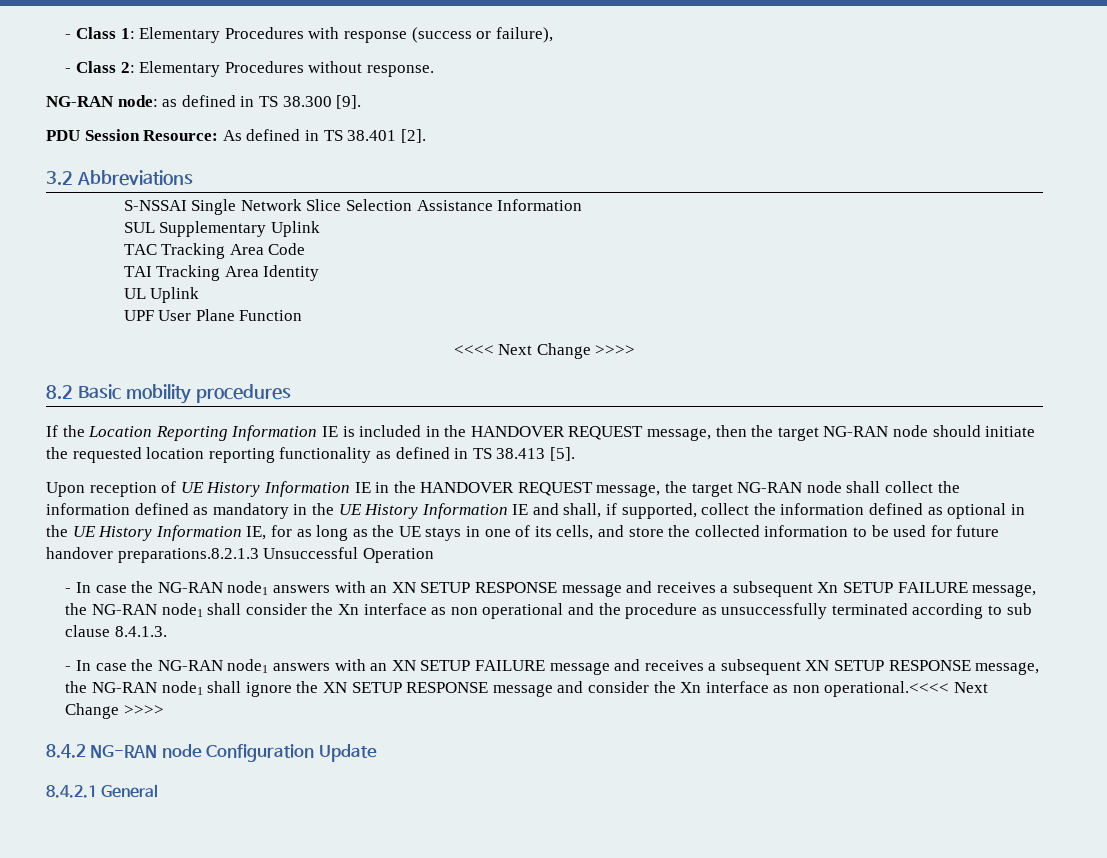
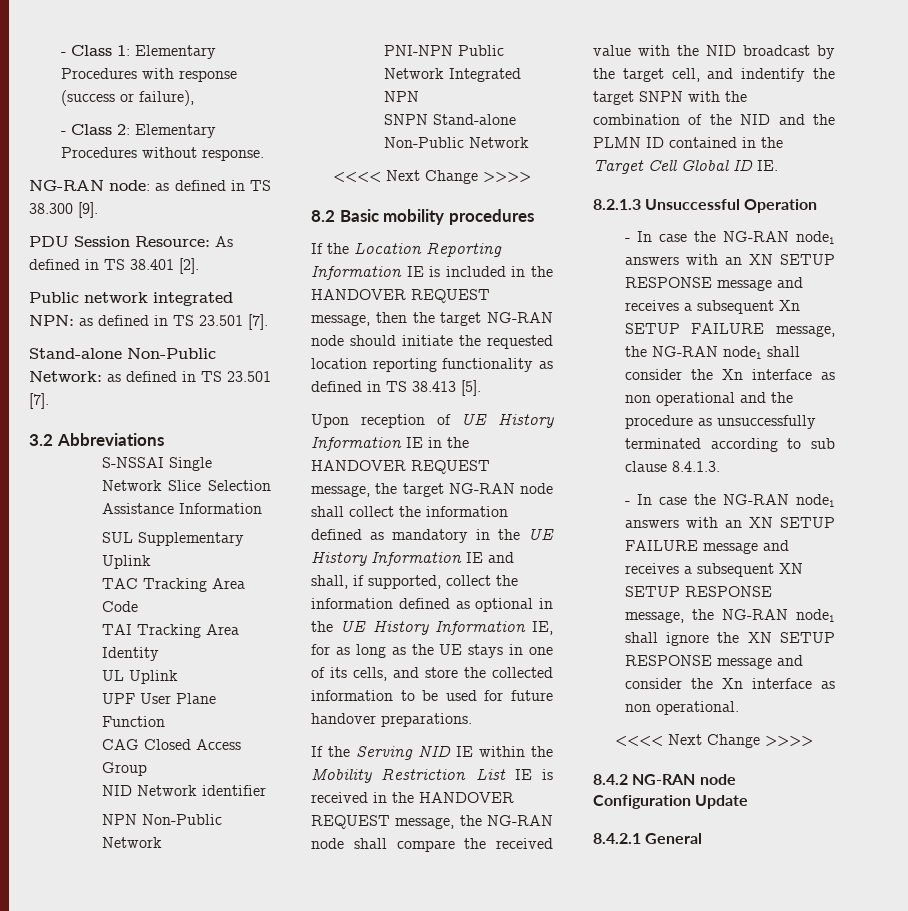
+ Public network integrated NPN: as defined in TS 23.501 [7].
+ Stand-alone Non-Public Network: as defined in TS 23.501 [7].
+ CAG Closed Access Group
+ NID Network identifier
+ NPN Non-Public Network
+ PNI-NPN Public Network Integrated NPN
+ SNPN Stand-alone Non-Public Network
- Upon reception of UE History Information IE in the HANDOVER REQUEST message, the target NG-RAN node shall collect the information defined as mandatory in the UE History Information IE and shall, if supported, collect the information defined as optional in the UE History Information IE, for as long as the UE stays in one of its cells, and store the collected information to be used for future handover preparations.8.2.1.3 Unsuccessful Operation
+ Upon reception of UE History Information IE in the HANDOVER REQUEST message, the target NG-RAN node shall collect the information defined as mandatory in the UE History Information IE and shall, if supported, collect the information defined as optional in the UE History Information IE, for as long as the UE stays in one of its cells, and store the collected information to be used for future handover preparations.
+ If the Serving NID IE within the Mobility Restriction List IE is received in the HANDOVER REQUEST message, the NG-RAN node shall compare the received value with the NID broadcast by the target cell, and indentify the target SNPN with the combination of the NID and the PLMN ID contained in the Target Cell Global ID IE.
+ 8.2.1.3 Unsuccessful Operation
- - In case the NG-RAN node1 answers with an XN SETUP FAILURE message and receives a subsequent XN SETUP RESPONSE message, the NG-RAN node1 shall ignore the XN SETUP RESPONSE message and consider the Xn interface as non operational.<<<< Next Change >>>>
+ - In case the NG-RAN node1 answers with an XN SETUP FAILURE message and receives a subsequent XN SETUP RESPONSE message, the NG-RAN node1 shall ignore the XN SETUP RESPONSE message and consider the Xn interface as non operational.
+ <<<< Next Change >>>>

